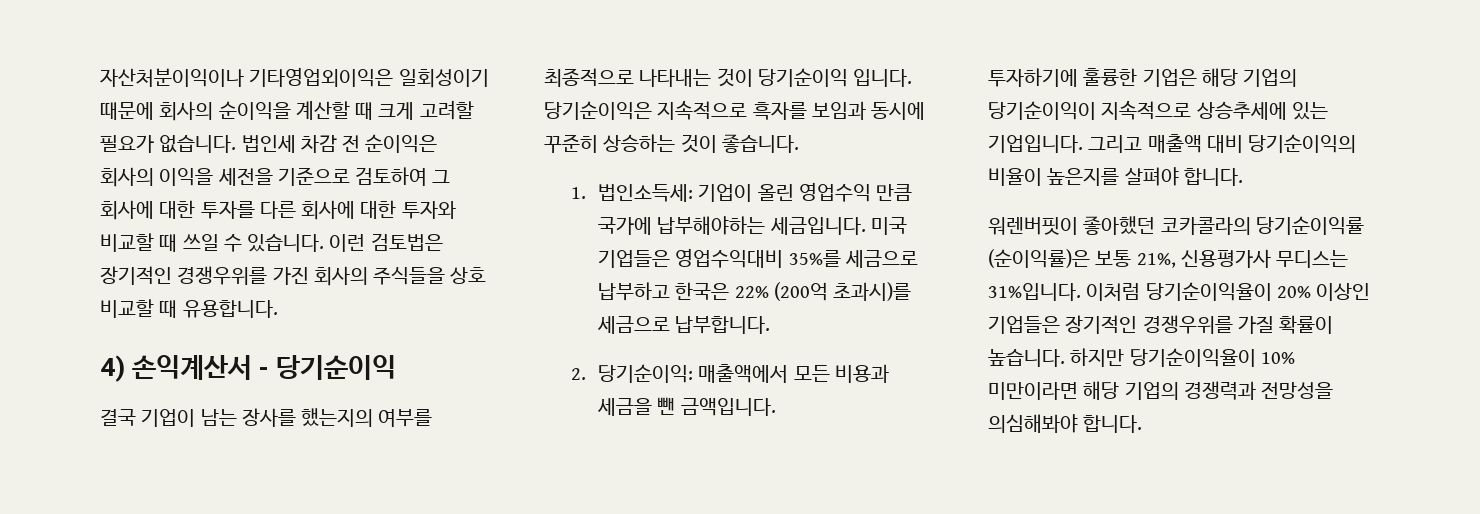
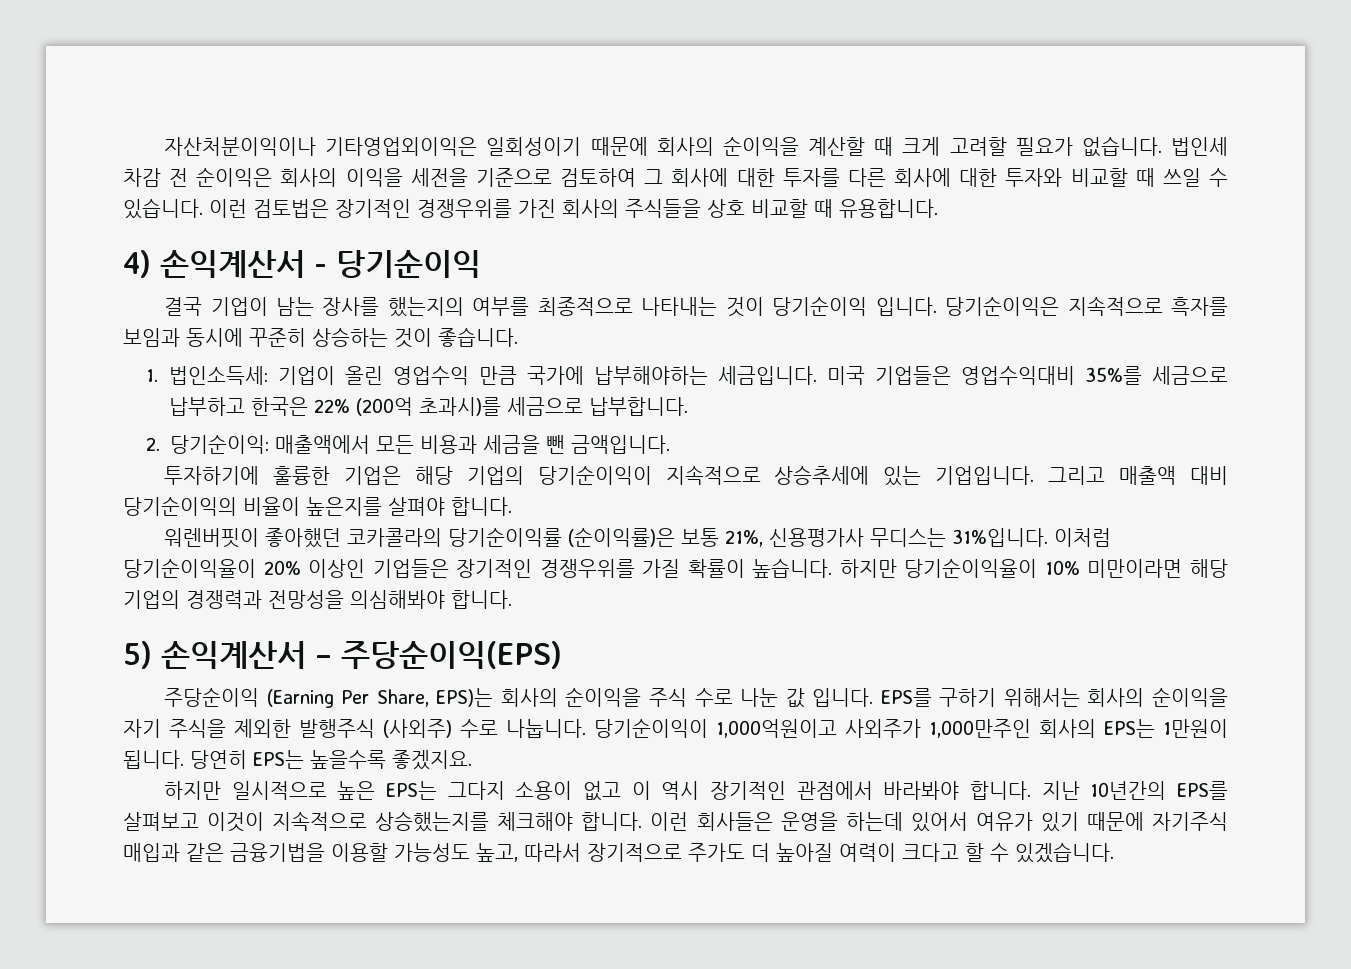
+ 5) 손익계산서 – 주당순이익(EPS)
+ 주당순이익 (Earning Per Share, EPS)는 회사의 순이익을 주식 수로 나눈 값 입니다. EPS를 구하기 위해서는 회사의 순이익을 자기 주식을 제외한 발행주식 (사외주) 수로 나눕니다. 당기순이익이 1,000억원이고 사외주가 1,000만주인 회사의 EPS는 1만원이 됩니다. 당연히 EPS는 높을수록 좋겠지요.
+ 하지만 일시적으로 높은 EPS는 그다지 소용이 없고 이 역시 장기적인 관점에서 바라봐야 합니다. 지난 10년간의 EPS를 살펴보고 이것이 지속적으로 상승했는지를 체크해야 합니다. 이런 회사들은 운영을 하는데 있어서 여유가 있기 때문에 자기주식 매입과 같은 금융기법을 이용할 가능성도 높고, 따라서 장기적으로 주가도 더 높아질 여력이 크다고 할 수 있겠습니다.

